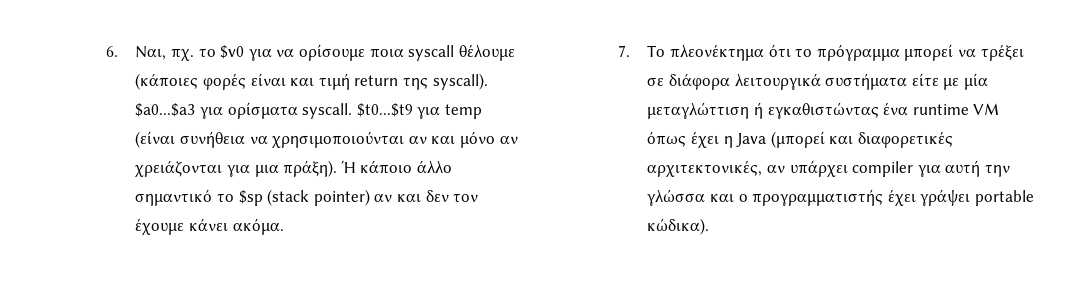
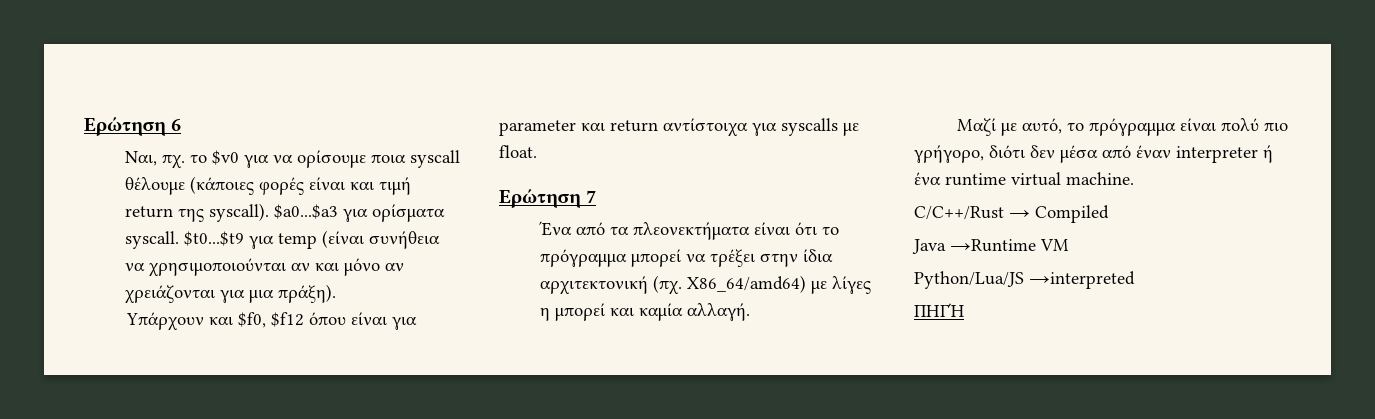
- 6. Ναι, πχ. το $v0 για να ορίσουμε ποια syscall θέλουμε (κάποιες φορές είναι και τιμή return της syscall).
+ Ερώτηση 6
+ Ναι, πχ. το $v0 για να ορίσουμε ποια syscall θέλουμε (κάποιες φορές είναι και τιμή return της syscall).
- $t0...$t9 για temp (είναι συνήθεια να χρησιμοποιούνται αν και μόνο αν χρειάζονται για μια πράξη). Ή κάποιο άλλο σημαντικό το $sp (stack pointer) αν και δεν τον έχουμε κάνει ακόμα.
- 7. Το πλεονέκτημα ότι το πρόγραμμα μπορεί να τρέξει σε διάφορα λειτουργικά συστήματα είτε με μία μεταγλώττιση ή εγκαθιστώντας ένα runtime VM όπως έχει η Java (μπορεί και διαφορετικές αρχιτεκτονικές, αν υπάρχει compiler για αυτή την γλώσσα και ο προγραμματιστής έχει γράψει portable κώδικα).
+ $t0...$t9 για temp (είναι συνήθεια να χρησιμοποιούνται αν και μόνο αν χρειάζονται για μια πράξη).
+ Υπάρχουν και $f0, $f12 όπου είναι για parameter και return αντίστοιχα για syscalls με float.
+ Ερώτηση 7
+ Ένα από τα πλεονεκτήματα είναι ότι το πρόγραμμα μπορεί να τρέξει στην ίδια αρχιτεκτονική (πχ. X86_64/amd64) με λίγες η μπορεί και καμία αλλαγή.
+ Μαζί με αυτό, το πρόγραμμα είναι πολύ πιο γρήγορο, διότι δεν μέσα από έναν interpreter ή ένα runtime virtual machine.
+ C/C++/Rust → Compiled
+ Java →Runtime VM
+ Python/Lua/JS →interpreted
+ ΠΗΓΉ

